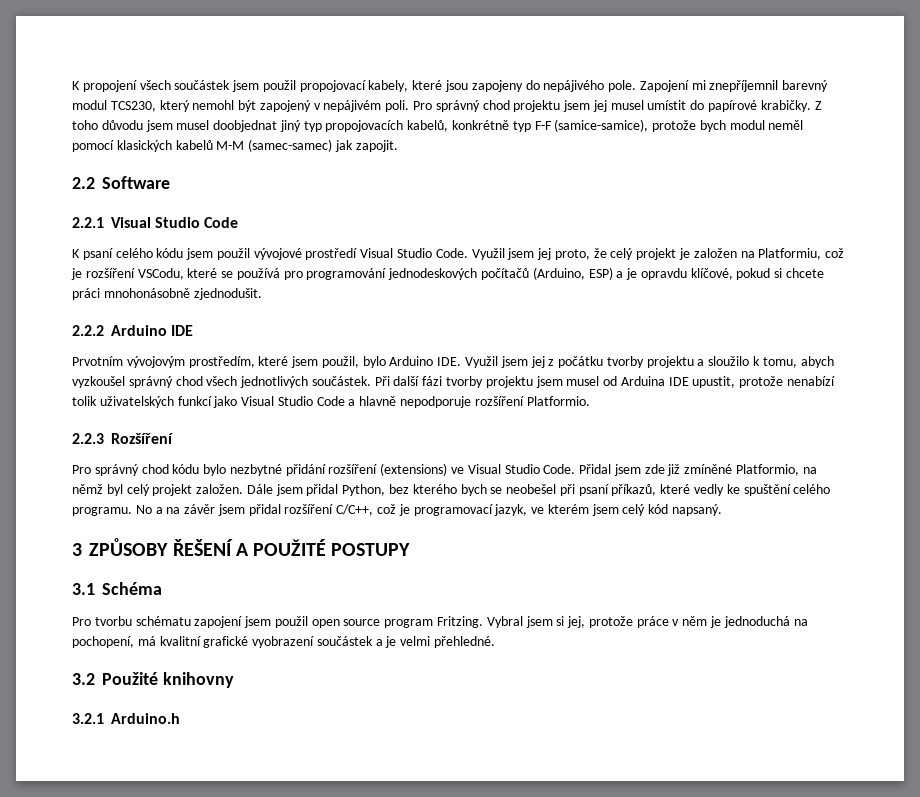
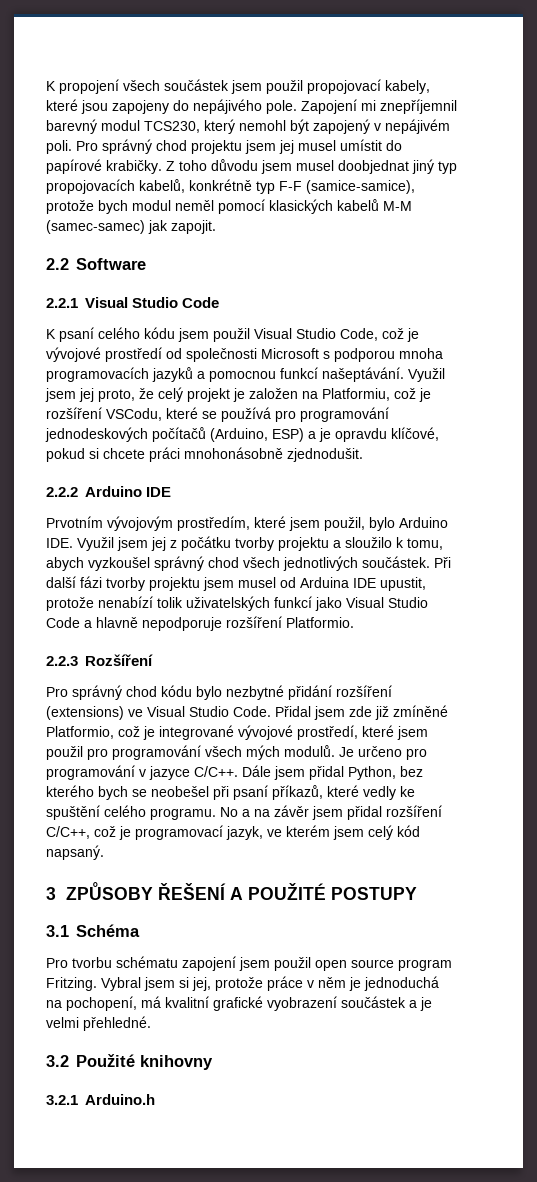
- K psaní celého kódu jsem použil vývojové prostředí Visual Studio Code.
+ K psaní celého kódu jsem použil Visual Studio Code, což je vývojové prostředí od společnosti Microsoft s podporou mnoha programovacích jazyků a pomocnou funkcí našeptávání.
- Přidal jsem zde již zmíněné Platformio, na němž byl celý projekt založen.
+ Přidal jsem zde již zmíněné Platformio, což je integrované vývojové prostředí, které jsem použil pro programování všech mých modulů. Je určeno pro programování v jazyce C/C++.

